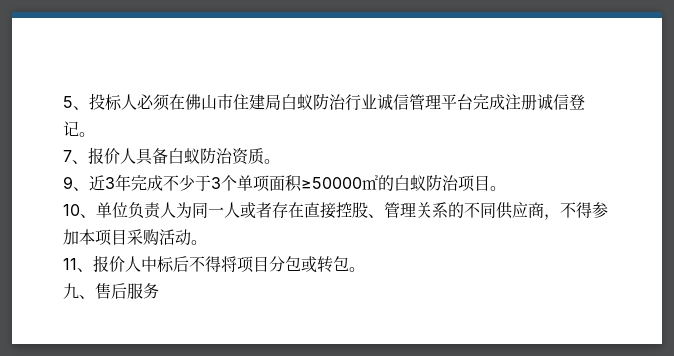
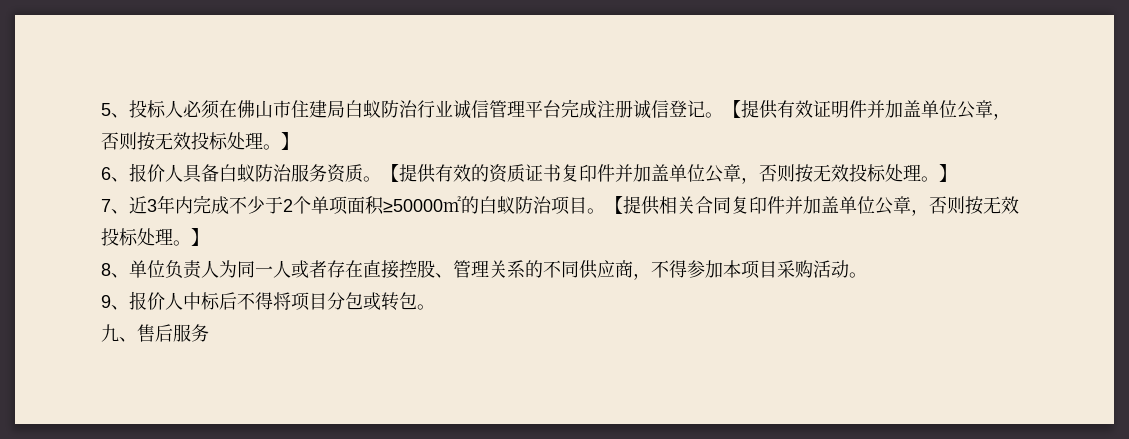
- 5、投标人必须在佛山市住建局白蚁防治行业诚信管理平台完成注册诚信登记。
- 7、报价人具备白蚁防治资质。
- 9、近3年完成不少于3个单项面积≥50000㎡的白蚁防治项目。
- 10、单位负责人为同一人或者存在直接控股、管理关系的不同供应商，不得参加本项目采购活动。
+ 5、投标人必须在佛山市住建局白蚁防治行业诚信管理平台完成注册诚信登记。【提供有效证明件并加盖单位公章，否则按无效投标处理。】
+ 6、报价人具备白蚁防治服务资质。【提供有效的资质证书复印件并加盖单位公章，否则按无效投标处理。】
+ 7、近3年内完成不少于2个单项面积≥50000㎡的白蚁防治项目。【提供相关合同复印件并加盖单位公章，否则按无效投标处理。】
+ 8、单位负责人为同一人或者存在直接控股、管理关系的不同供应商，不得参加本项目采购活动。
- 11、报价人中标后不得将项目分包或转包。
+ 9、报价人中标后不得将项目分包或转包。

